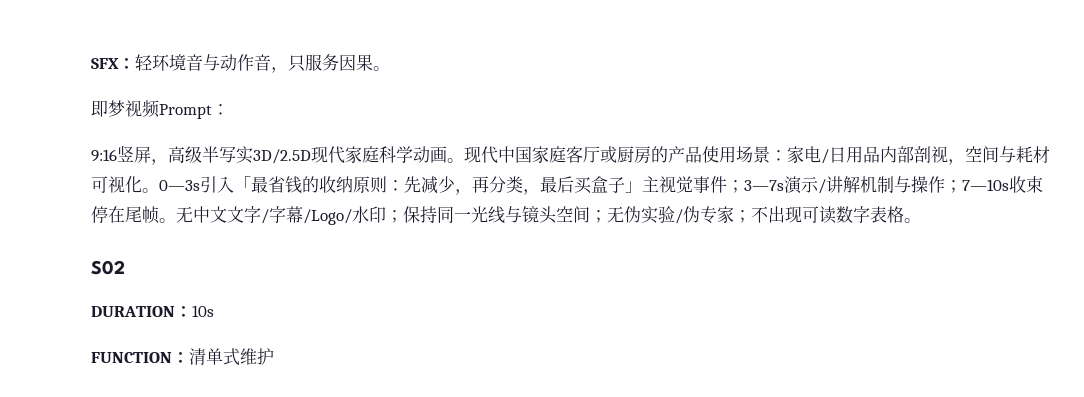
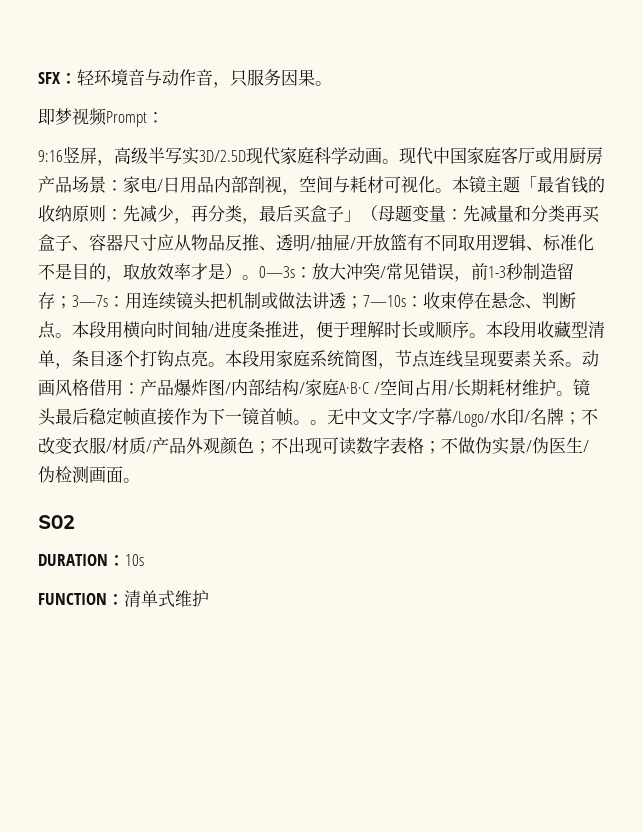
- 现代中国家庭客厅或厨房的产品使用场景：家电/日用品内部剖视，空间与耗材可视化。
+ 现代中国家庭客厅或用厨房产品场景：家电/日用品内部剖视，空间与耗材可视化。
- 0—3s引入「最省钱的收纳原则：先减少，再分类，最后买盒子」主视觉事件；3—7s演示/讲解机制与操作；7—10s收束停在尾帧。
+ 本镜主题「最省钱的收纳原则：先减少，再分类，最后买盒子」（母题变量：先减量和分类再买盒子、容器尺寸应从物品反推、透明/抽屉/开放篮有不同取用逻辑、标准化不是目的，取放效率才是）。0—3s：放大冲突/常见错误，前1-3秒制造留存；3—7s：用连续镜头把机制或做法讲透；7—10s：收束停在悬念、判断点。本段用横向时间轴/进度条推进，便于理解时长或顺序。本段用收藏型清单，条目逐个打钩点亮。本段用家庭系统简图，节点连线呈现要素关系。动画风格借用：产品爆炸图/内部结构/家庭A·B·C /空间占用/长期耗材维护。镜头最后稳定帧直接作为下一镜首帧。。
- 无中文文字/字幕/Logo/水印；保持同一光线与镜头空间；无伪实验/伪专家；不出现可读数字表格。
+ 无中文文字/字幕/Logo/水印/名牌；不改变衣服/材质/产品外观颜色；不出现可读数字表格；不做伪实景/伪医生/伪检测画面。

